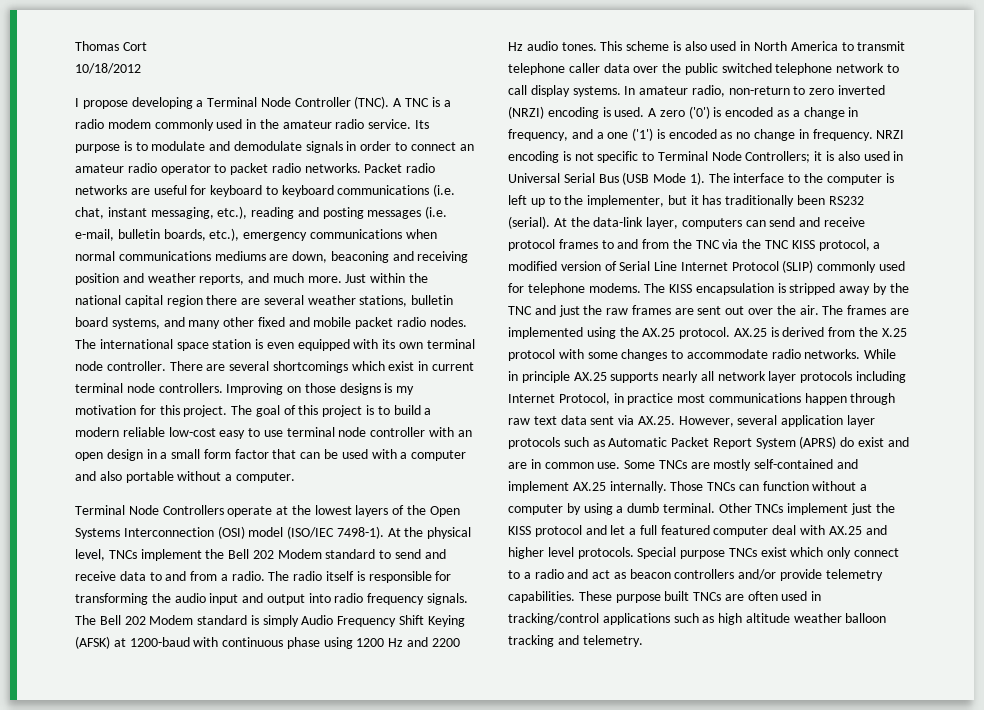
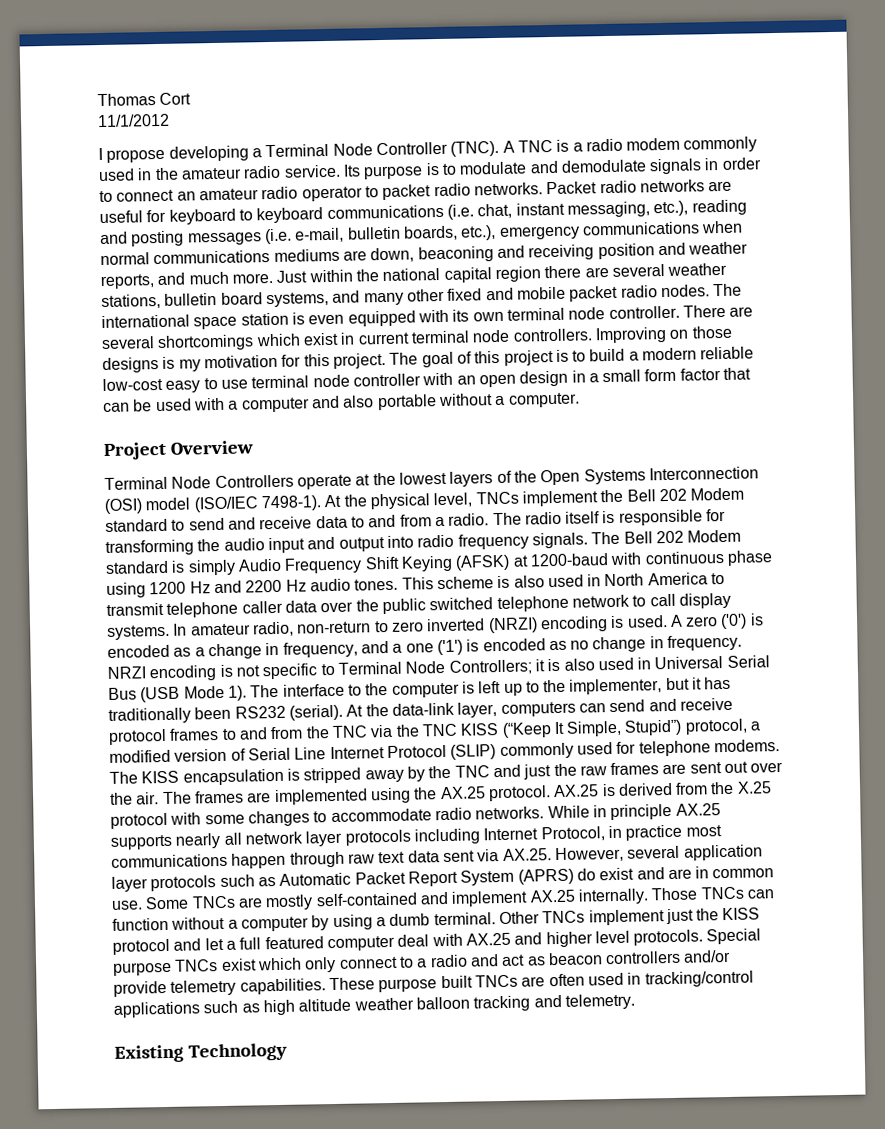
- 10/18/2012
+ 11/1/2012
+ Project Overview
- At the data-link layer, computers can send and receive protocol frames to and from the TNC via the TNC KISS protocol, a modified version of Serial Line Internet Protocol (SLIP) commonly used for telephone modems.
+ At the data-link layer, computers can send and receive protocol frames to and from the TNC via the TNC KISS (“Keep It Simple, Stupid”) protocol, a modified version of Serial Line Internet Protocol (SLIP) commonly used for telephone modems.
+ Existing Technology

